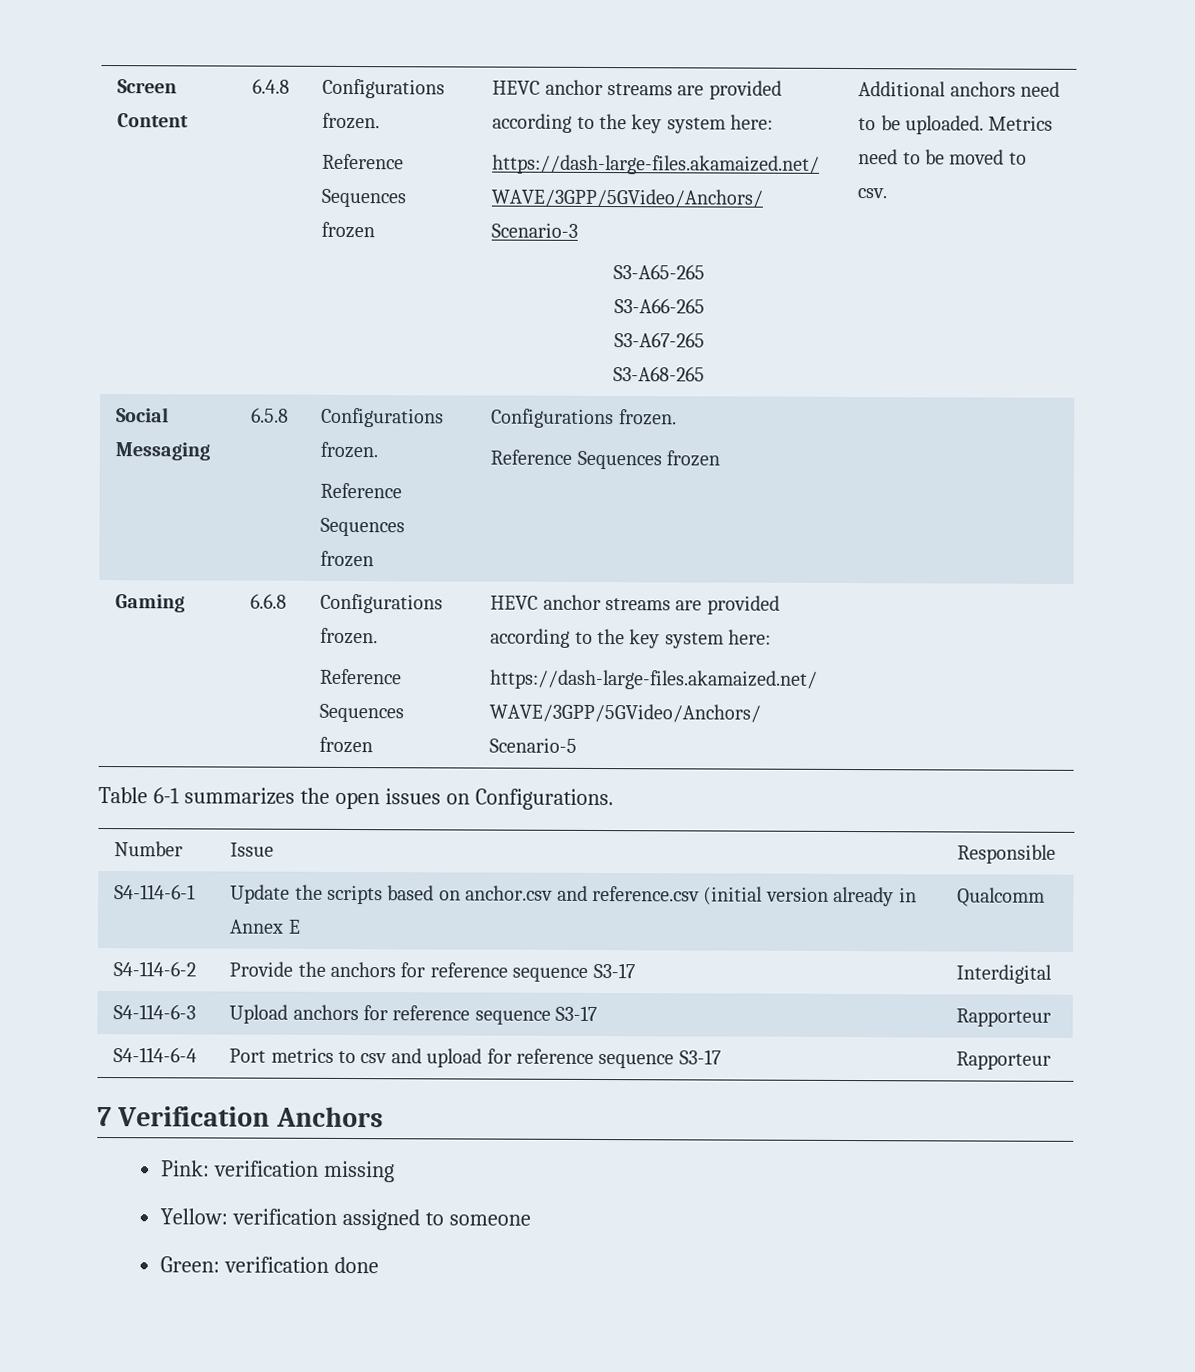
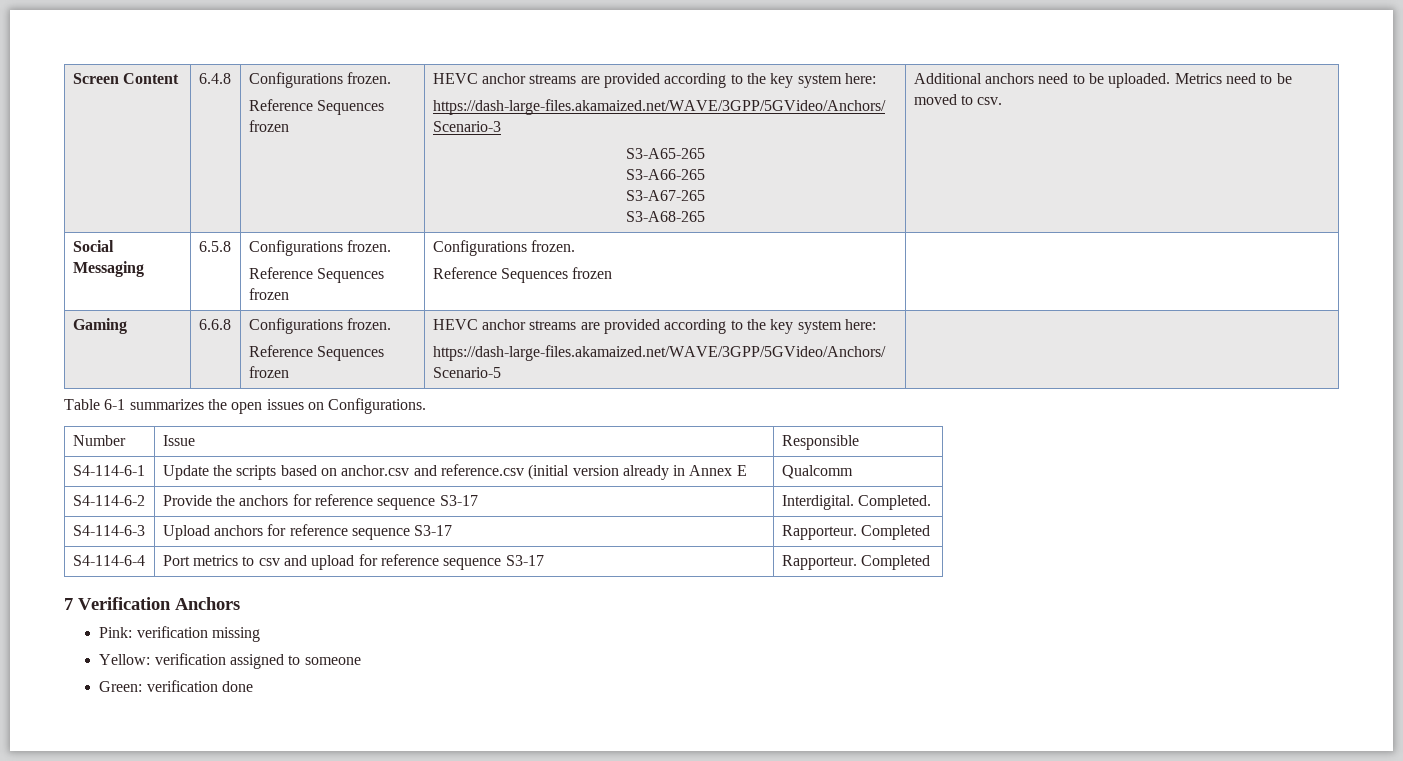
- S4-114-6-2 | Provide the anchors for reference sequence S3-17 | Interdigital
+ S4-114-6-2 | Provide the anchors for reference sequence S3-17 | Interdigital. Completed.
- S4-114-6-3 | Upload anchors for reference sequence S3-17 | Rapporteur
+ S4-114-6-3 | Upload anchors for reference sequence S3-17 | Rapporteur. Completed
- S4-114-6-4 | Port metrics to csv and upload for reference sequence S3-17 | Rapporteur
+ S4-114-6-4 | Port metrics to csv and upload for reference sequence S3-17 | Rapporteur. Completed

